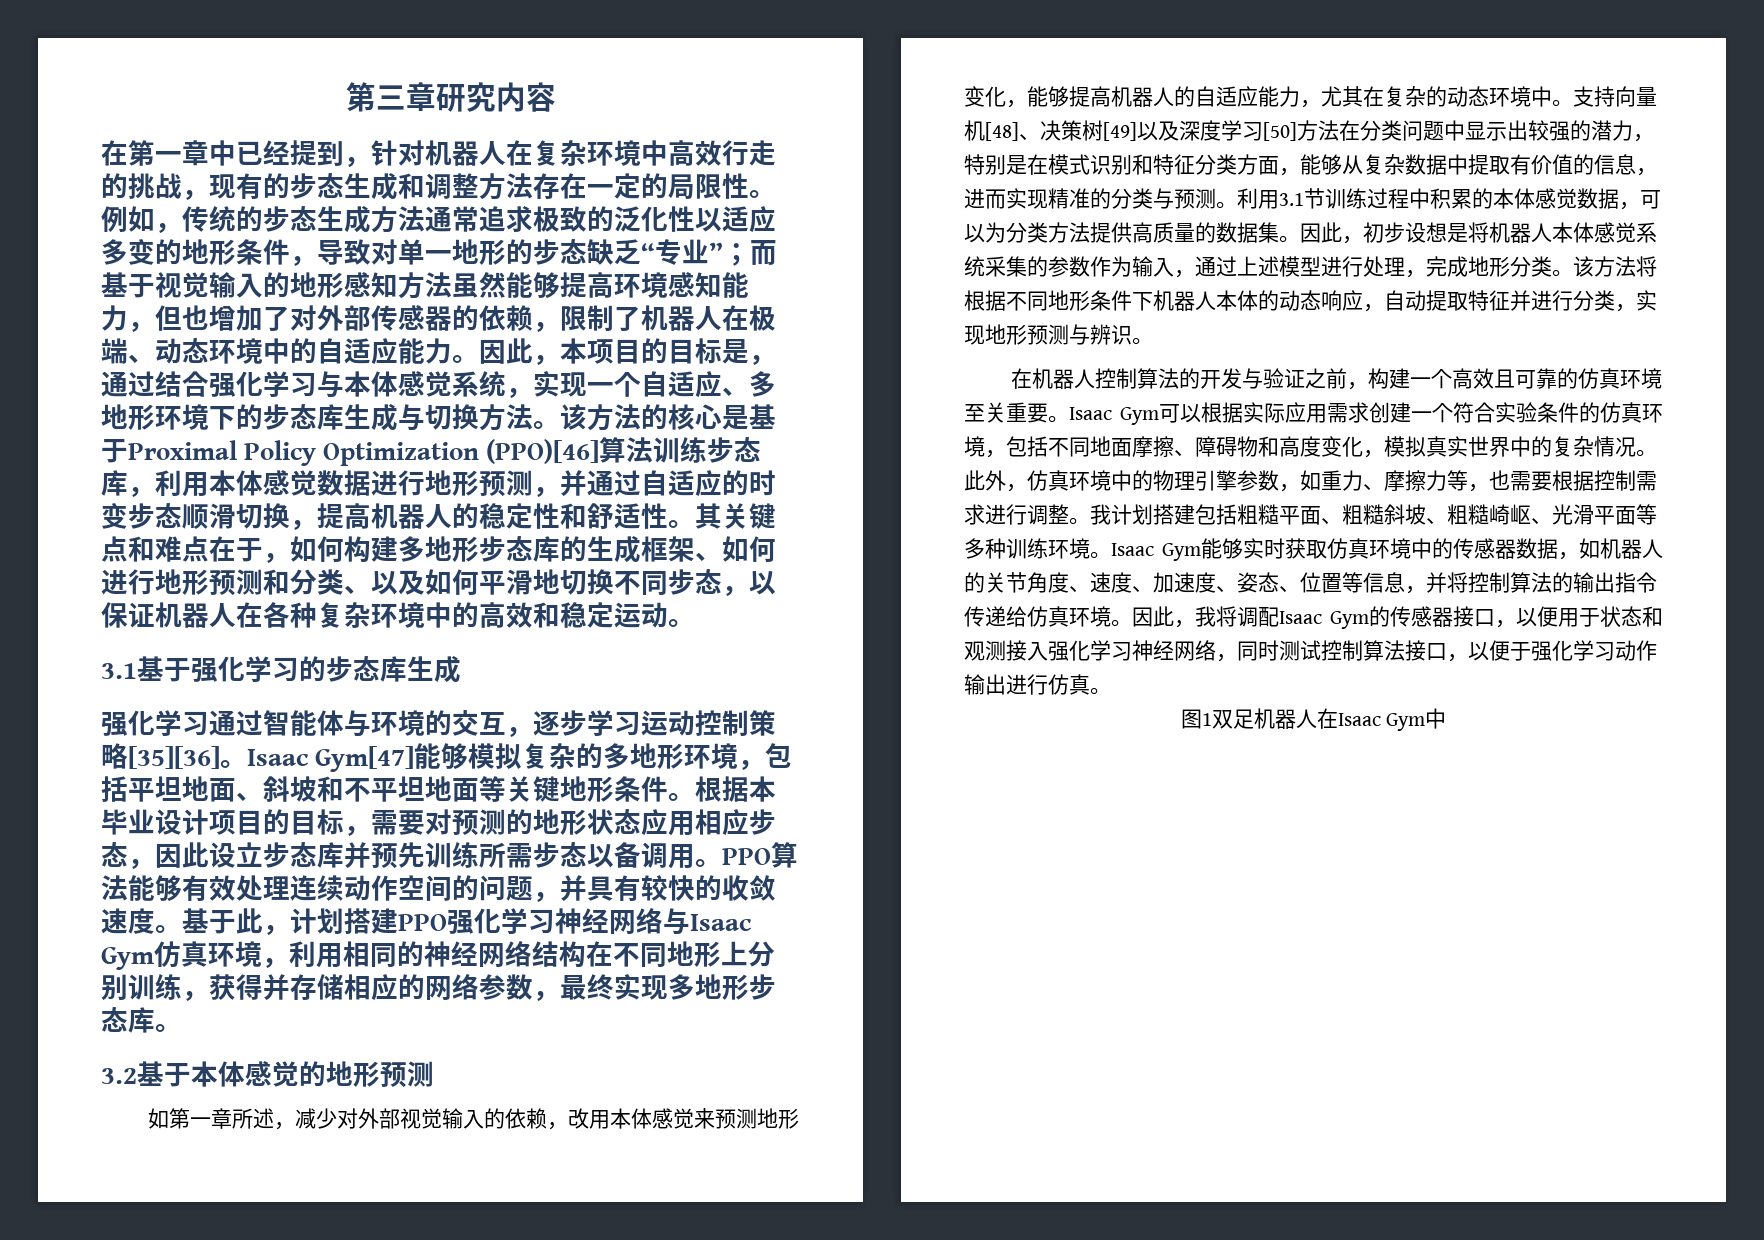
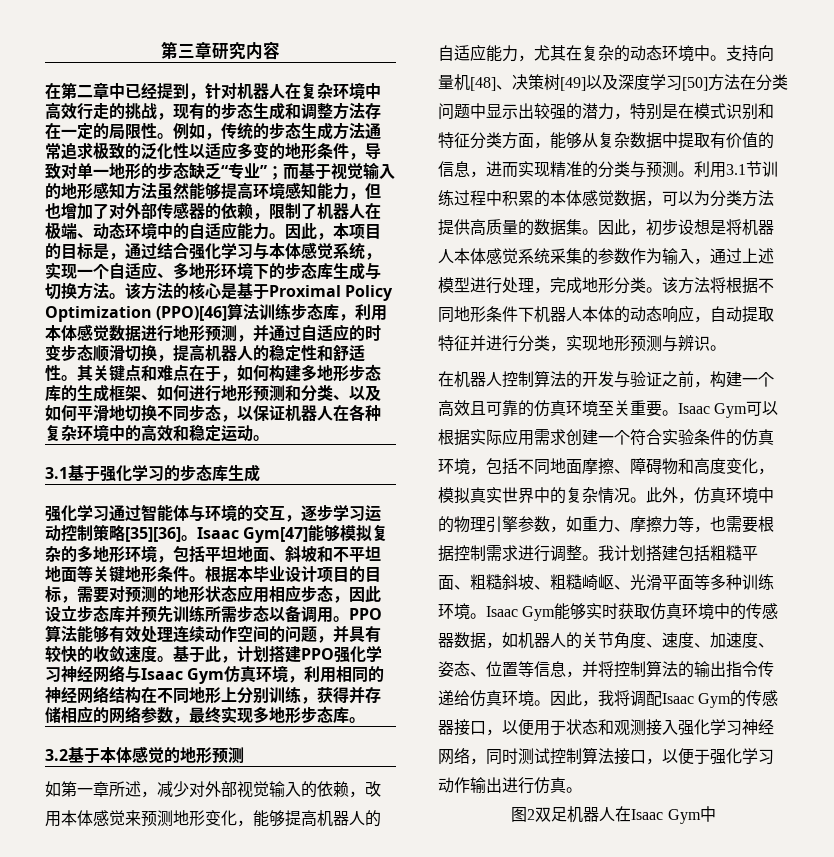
- 在第一章中已经提到，针对机器人在复杂环境中高效行走的挑战，现有的步态生成和调整方法存在一定的局限性。
+ 在第二章中已经提到，针对机器人在复杂环境中高效行走的挑战，现有的步态生成和调整方法存在一定的局限性。
- 图1双足机器人在Isaac Gym中
+ 图2双足机器人在Isaac Gym中

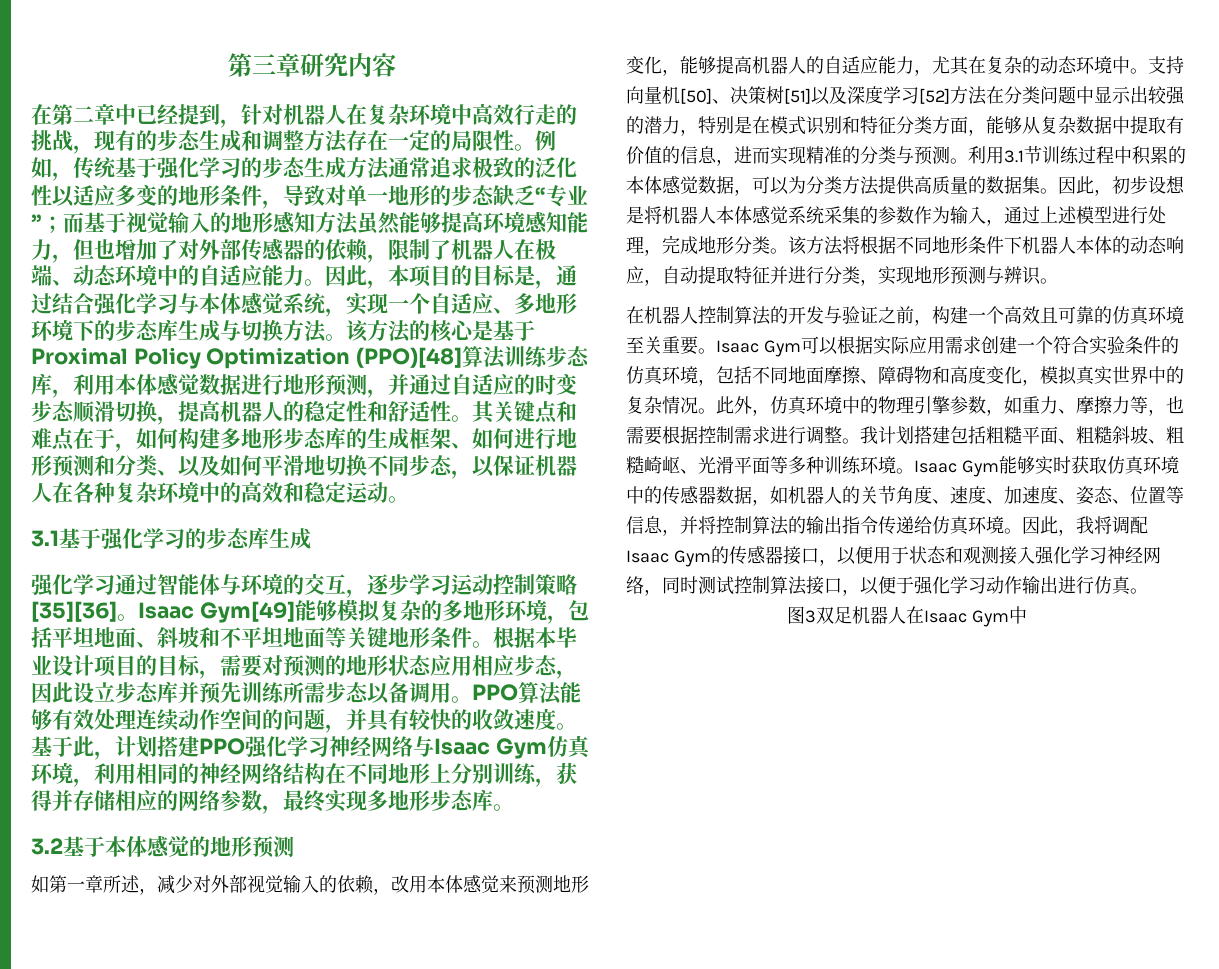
- 例如，传统的步态生成方法通常追求极致的泛化性以适应多变的地形条件，导致对单一地形的步态缺乏“专业”；而基于视觉输入的地形感知方法虽然能够提高环境感知能力，但也增加了对外部传感器的依赖，限制了机器人在极端、动态环境中的自适应能力。
+ 例如，传统基于强化学习的步态生成方法通常追求极致的泛化性以适应多变的地形条件，导致对单一地形的步态缺乏“专业”；而基于视觉输入的地形感知方法虽然能够提高环境感知能力，但也增加了对外部传感器的依赖，限制了机器人在极端、动态环境中的自适应能力。
- 该方法的核心是基于Proximal Policy Optimization (PPO)[46]算法训练步态库，利用本体感觉数据进行地形预测，并通过自适应的时变步态顺滑切换，提高机器人的稳定性和舒适性。
+ 该方法的核心是基于Proximal Policy Optimization (PPO)[48]算法训练步态库，利用本体感觉数据进行地形预测，并通过自适应的时变步态顺滑切换，提高机器人的稳定性和舒适性。
- Isaac Gym[47]能够模拟复杂的多地形环境，包括平坦地面、斜坡和不平坦地面等关键地形条件。
+ Isaac Gym[49]能够模拟复杂的多地形环境，包括平坦地面、斜坡和不平坦地面等关键地形条件。
- 支持向量机[48]、决策树[49]以及深度学习[50]方法在分类问题中显示出较强的潜力，特别是在模式识别和特征分类方面，能够从复杂数据中提取有价值的信息，进而实现精准的分类与预测。
+ 支持向量机[50]、决策树[51]以及深度学习[52]方法在分类问题中显示出较强的潜力，特别是在模式识别和特征分类方面，能够从复杂数据中提取有价值的信息，进而实现精准的分类与预测。
- 图2双足机器人在Isaac Gym中
+ 图3双足机器人在Isaac Gym中

